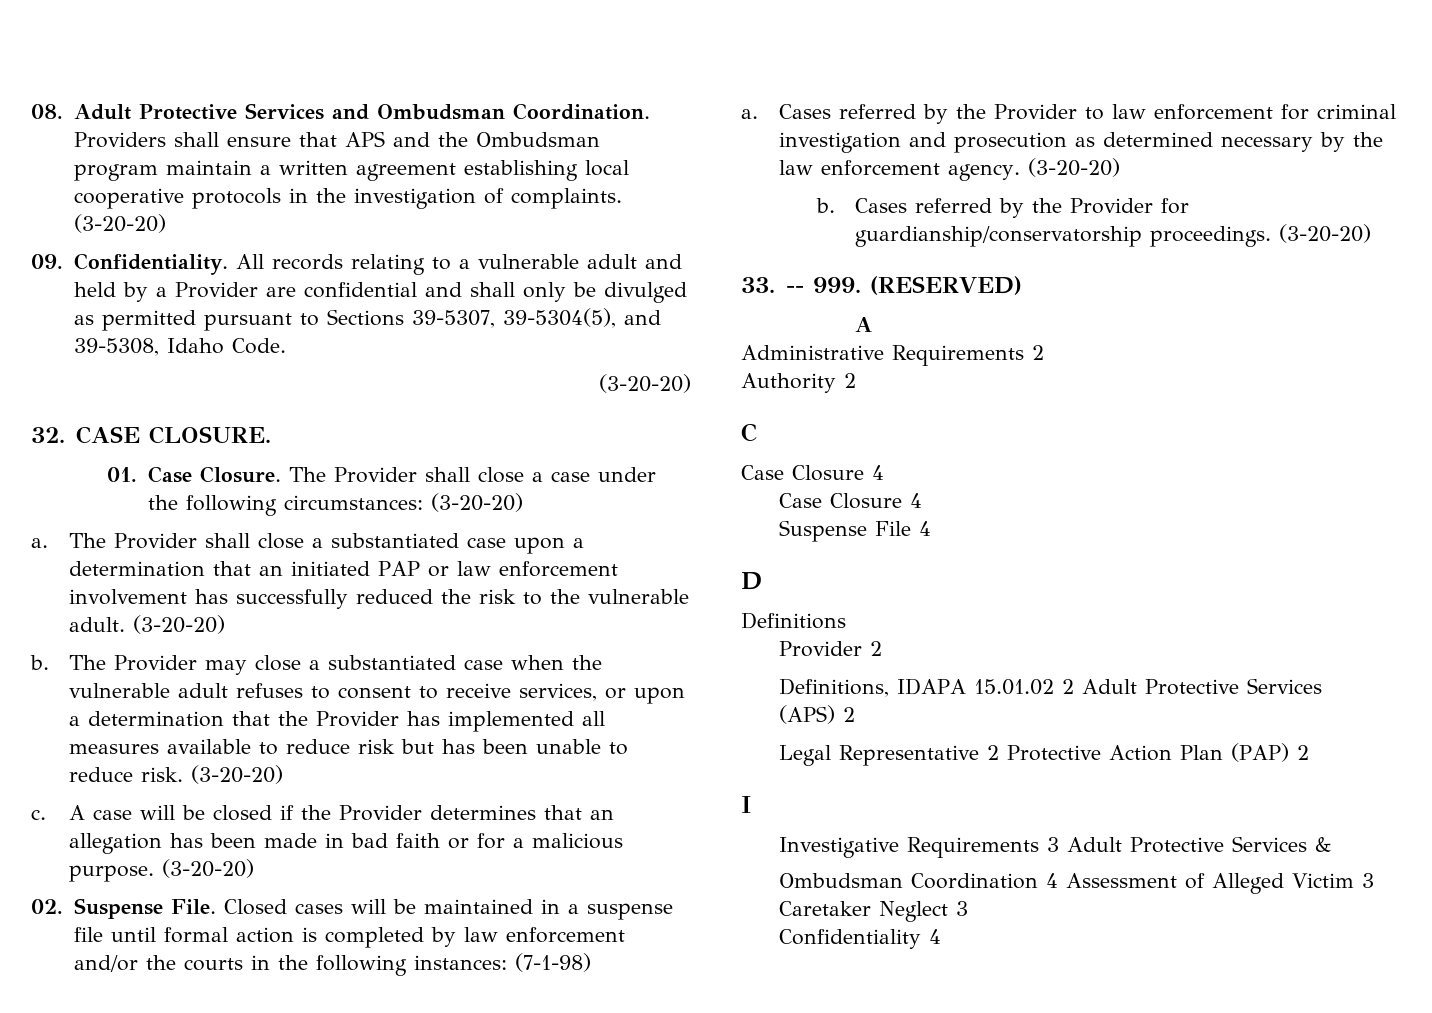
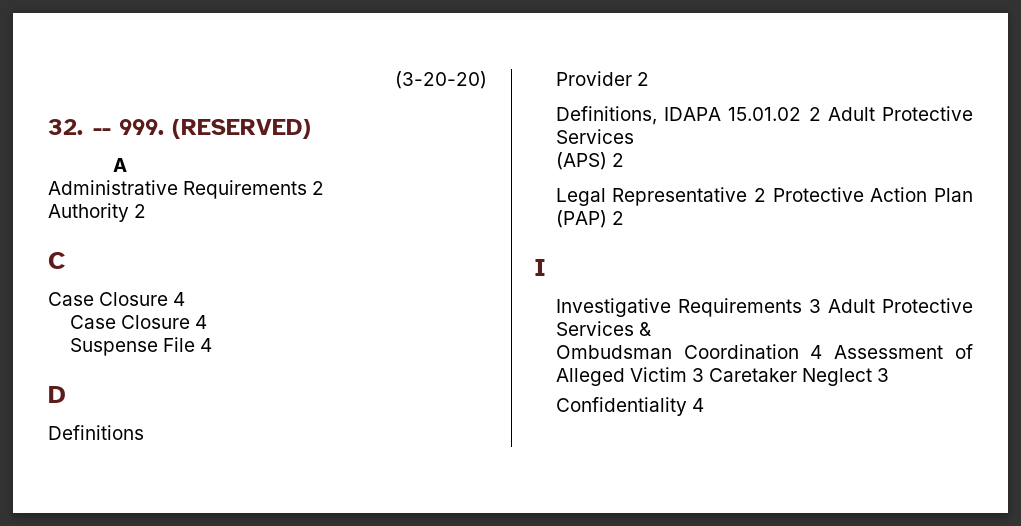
- 08. Adult Protective Services and Ombudsman Coordination. Providers shall ensure that APS and the Ombudsman program maintain a written agreement establishing local cooperative protocols in the investigation of complaints. (3-20-20)
- 09. Confidentiality. All records relating to a vulnerable adult and held by a Provider are confidential and shall only be divulged as permitted pursuant to Sections 39-5307, 39-5304(5), and 39-5308, Idaho Code.
  (3-20-20)
- 32. CASE CLOSURE.
- 01. Case Closure. The Provider shall close a case under the following circumstances: (3-20-20)
- a. The Provider shall close a substantiated case upon a determination that an initiated PAP or law enforcement involvement has successfully reduced the risk to the vulnerable adult. (3-20-20)
- b. The Provider may close a substantiated case when the vulnerable adult refuses to consent to receive services, or upon a determination that the Provider has implemented all measures available to reduce risk but has been unable to reduce risk. (3-20-20)
- c. A case will be closed if the Provider determines that an allegation has been made in bad faith or for a malicious purpose. (3-20-20)
- 02. Suspense File. Closed cases will be maintained in a suspense file until formal action is completed by law enforcement and/or the courts in the following instances: (7-1-98)
- a. Cases referred by the Provider to law enforcement for criminal investigation and prosecution as determined necessary by the law enforcement agency. (3-20-20)
- b. Cases referred by the Provider for guardianship/conservatorship proceedings. (3-20-20)
- 33. -- 999. (RESERVED)
+ 32. -- 999. (RESERVED)

